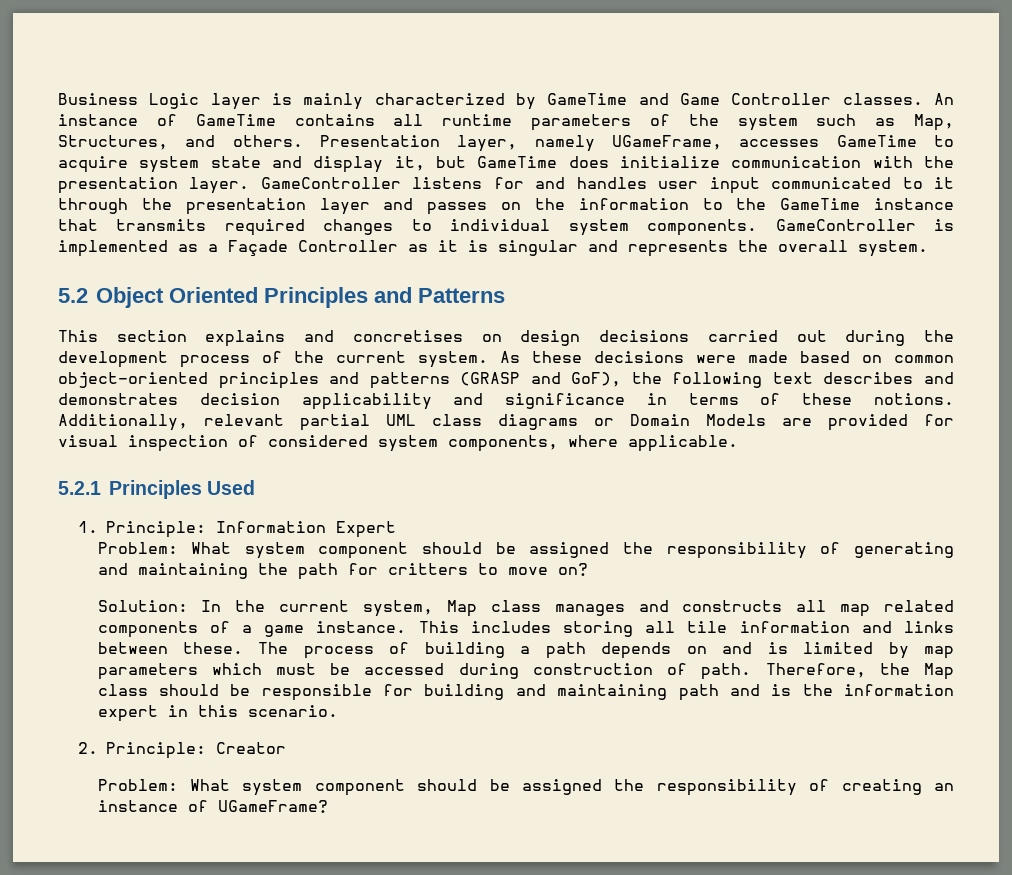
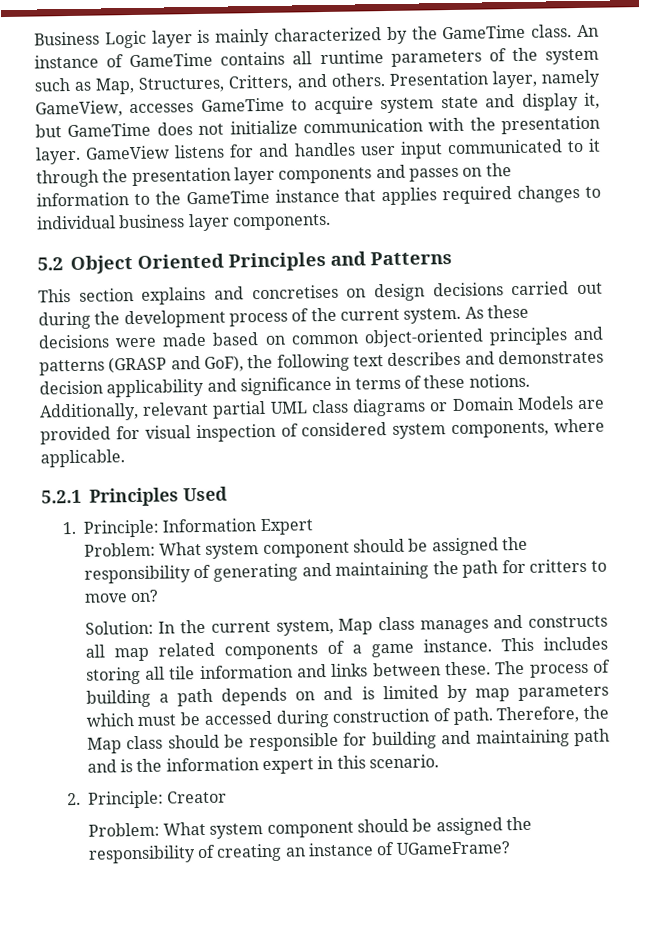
- Business Logic layer is mainly characterized by GameTime and Game Controller classes.
+ Business Logic layer is mainly characterized by the GameTime class.
- An instance of GameTime contains all runtime parameters of the system such as Map, Structures, and others.
+ An instance of GameTime contains all runtime parameters of the system such as Map, Structures, Critters, and others.
- Presentation layer, namely UGameFrame, accesses GameTime to acquire system state and display it, but GameTime does initialize communication with the presentation layer.
+ Presentation layer, namely GameView, accesses GameTime to acquire system state and display it, but GameTime does not initialize communication with the presentation layer.
- GameController listens for and handles user input communicated to it through the presentation layer and passes on the information to the GameTime instance that transmits required changes to individual system components. GameController is implemented as a Façade Controller as it is singular and represents the overall system.
+ GameView listens for and handles user input communicated to it through the presentation layer components and passes on the information to the GameTime instance that applies required changes to individual business layer components.

